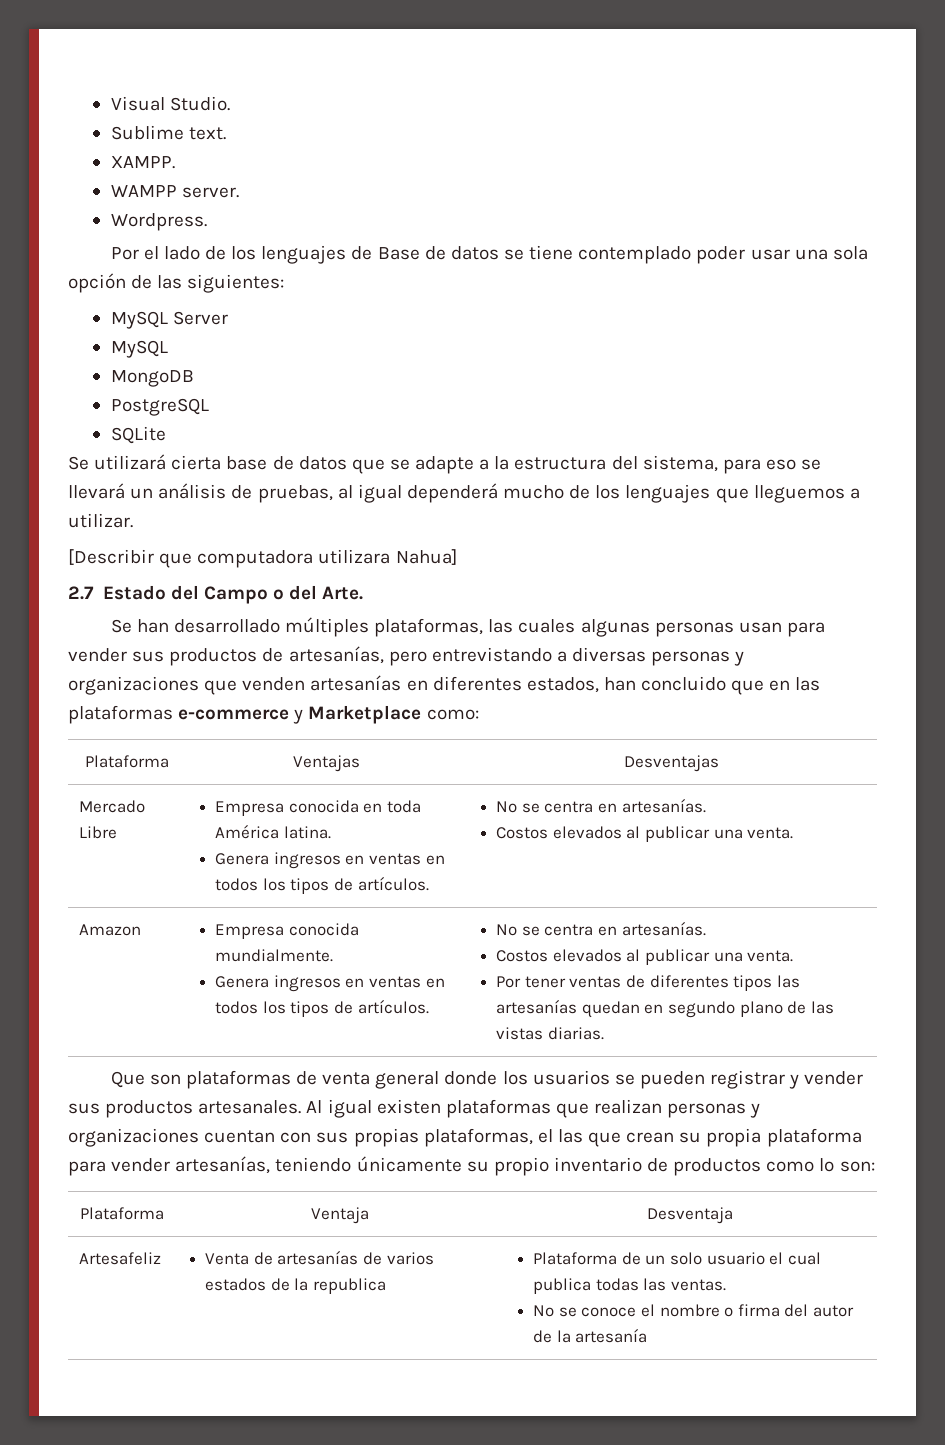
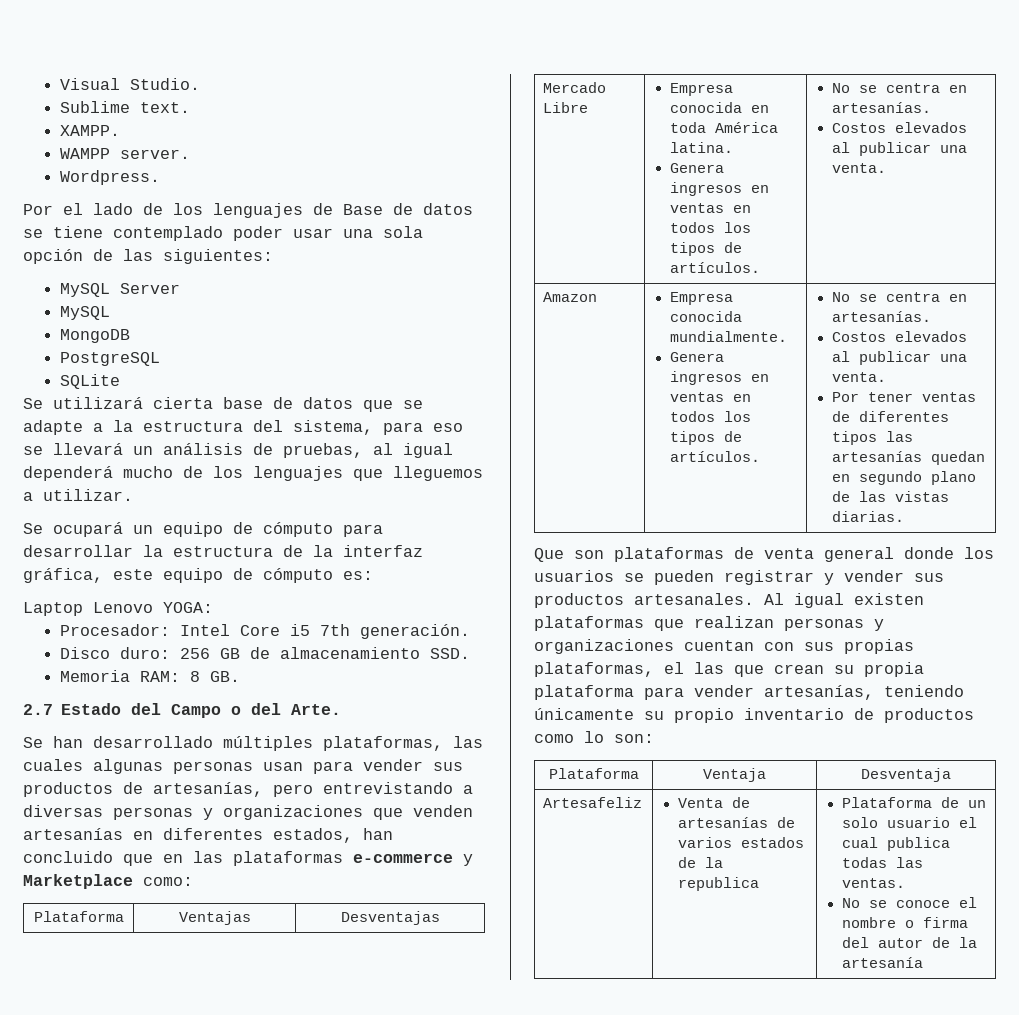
- [Describir que computadora utilizara Nahua]
+ Se ocupará un equipo de cómputo para desarrollar la estructura de la interfaz gráfica, este equipo de cómputo es:
+ Laptop Lenovo YOGA:
+ Procesador: Intel Core i5 7th generación.
+ Disco duro: 256 GB de almacenamiento SSD.
+ Memoria RAM: 8 GB.

